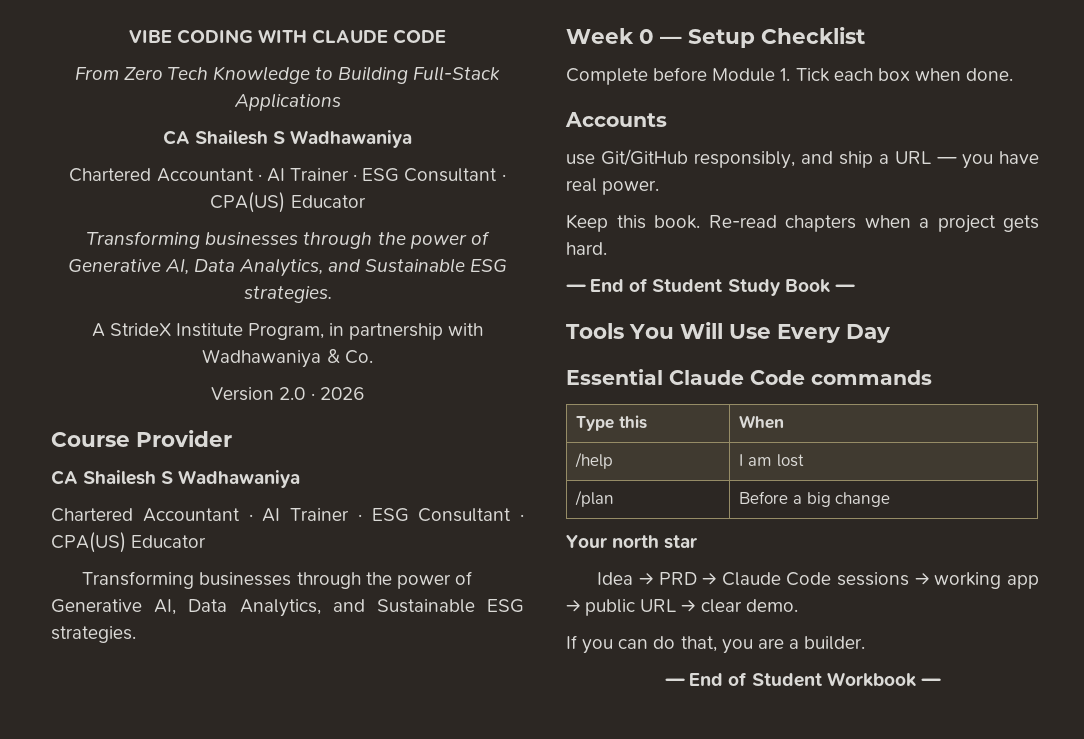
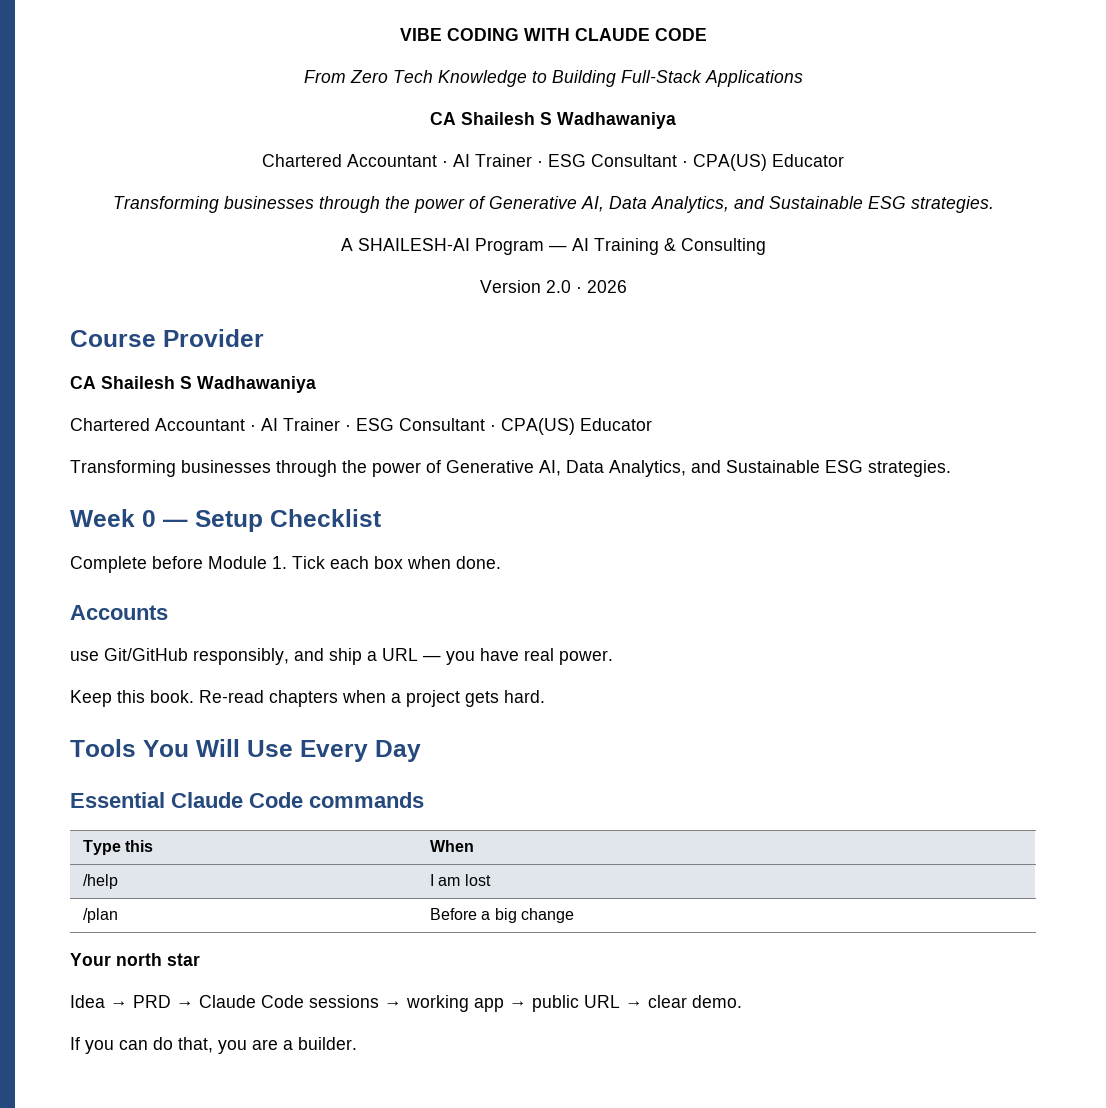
- A StrideX Institute Program, in partnership with Wadhawaniya & Co.
+ A SHAILESH-AI Program — AI Training & Consulting
- — End of Student Study Book —
- — End of Student Workbook —

